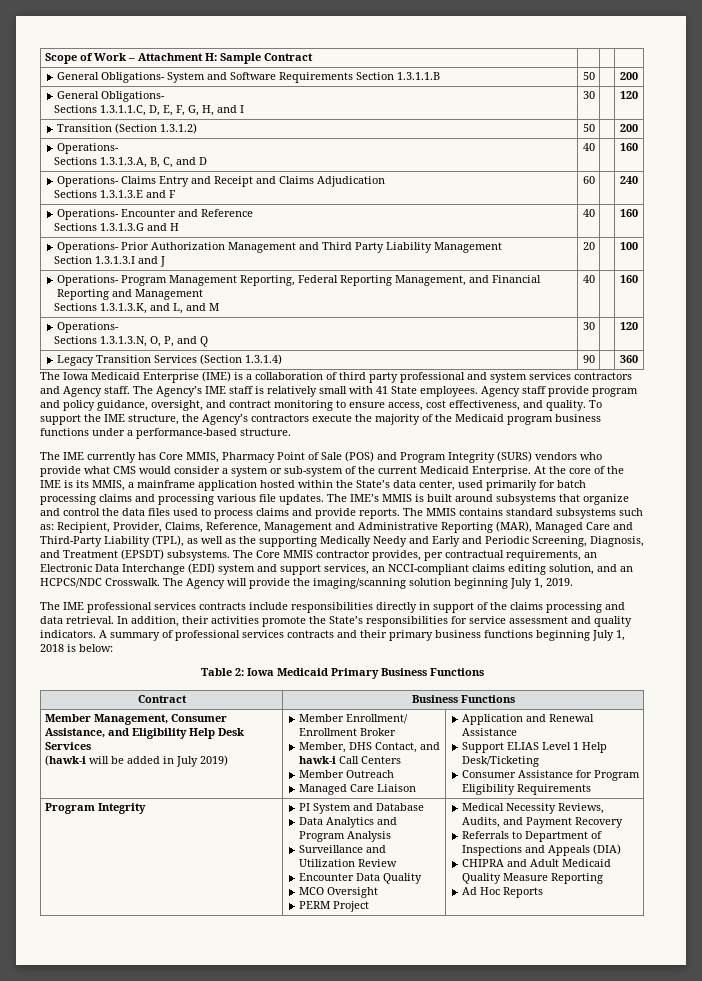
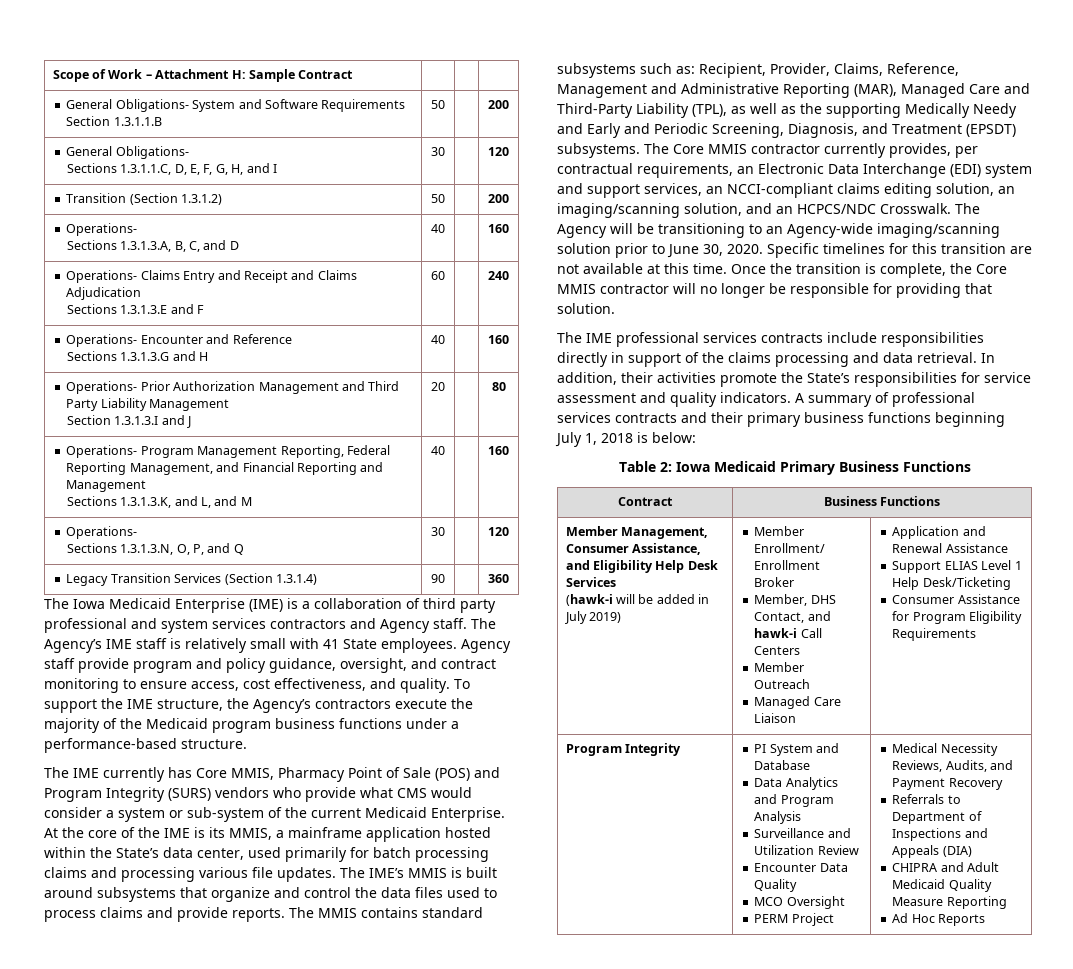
  Operations- Prior Authorization Management and Third Party Liability Management
- Section 1.3.1.3.I and J | 20 | | 100
+ Section 1.3.1.3.I and J | 20 | | 80
- The Core MMIS contractor provides, per contractual requirements, an Electronic Data Interchange (EDI) system and support services, an NCCI-compliant claims editing solution, and an HCPCS/NDC Crosswalk.
+ The Core MMIS contractor currently provides, per contractual requirements, an Electronic Data Interchange (EDI) system and support services, an NCCI-compliant claims editing solution, an imaging/scanning solution, and an HCPCS/NDC Crosswalk.
- The Agency will provide the imaging/scanning solution beginning July 1, 2019.
+ The Agency will be transitioning to an Agency-wide imaging/scanning solution prior to June 30, 2020. Specific timelines for this transition are not available at this time. Once the transition is complete, the Core MMIS contractor will no longer be responsible for providing that solution.

